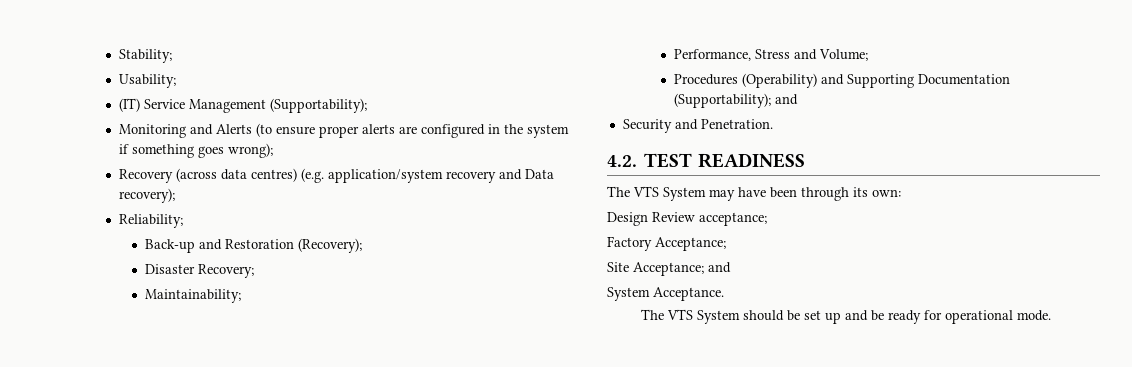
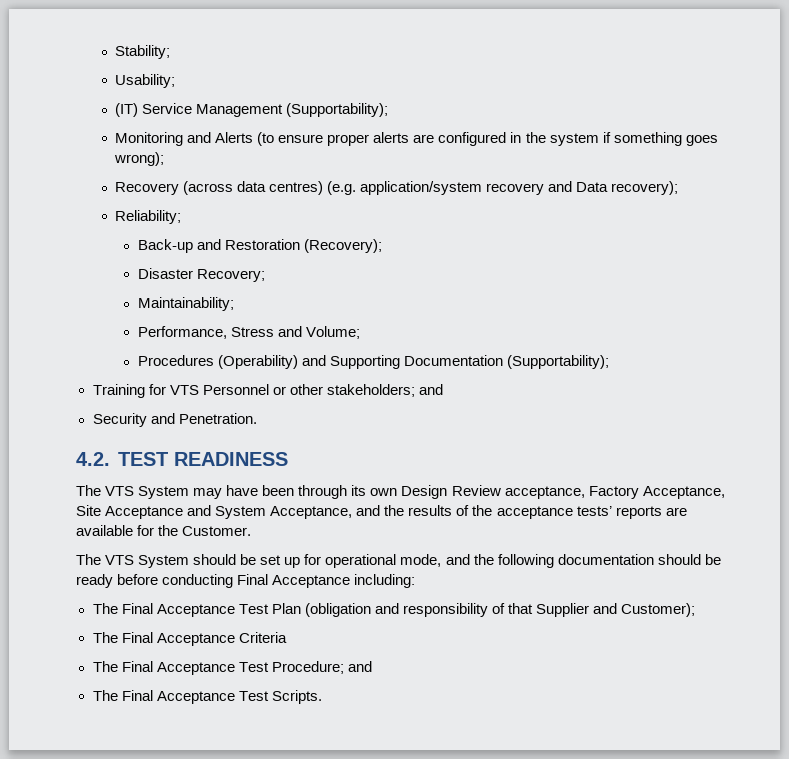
- Procedures (Operability) and Supporting Documentation (Supportability); and
+ Procedures (Operability) and Supporting Documentation (Supportability);
+ Training for VTS Personnel or other stakeholders; and
- The VTS System may have been through its own:
- Design Review acceptance;
- Factory Acceptance;
- Site Acceptance; and
- System Acceptance.
+ The VTS System may have been through its own Design Review acceptance, Factory Acceptance, Site Acceptance and System Acceptance, and the results of the acceptance tests’ reports are available for the Customer.
- The VTS System should be set up and be ready for operational mode.
+ The VTS System should be set up for operational mode, and the following documentation should be ready before conducting Final Acceptance including:
+ The Final Acceptance Test Plan (obligation and responsibility of that Supplier and Customer);
+ The Final Acceptance Criteria
+ The Final Acceptance Test Procedure; and
+ The Final Acceptance Test Scripts.

